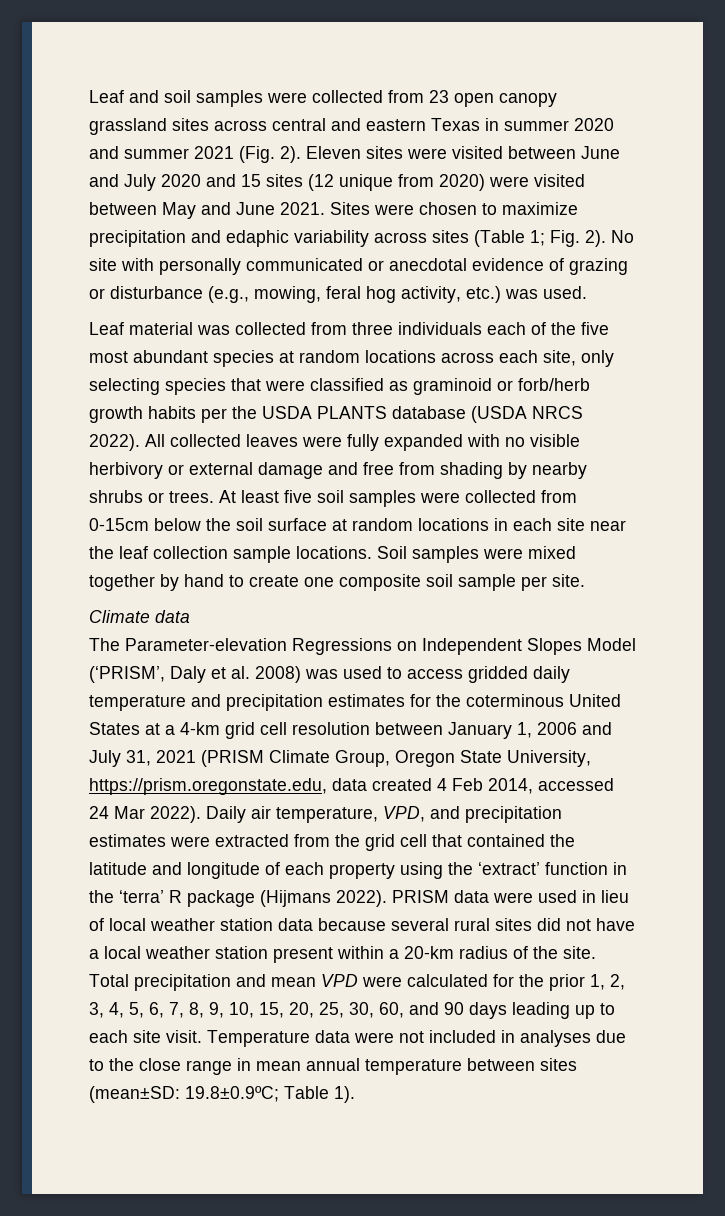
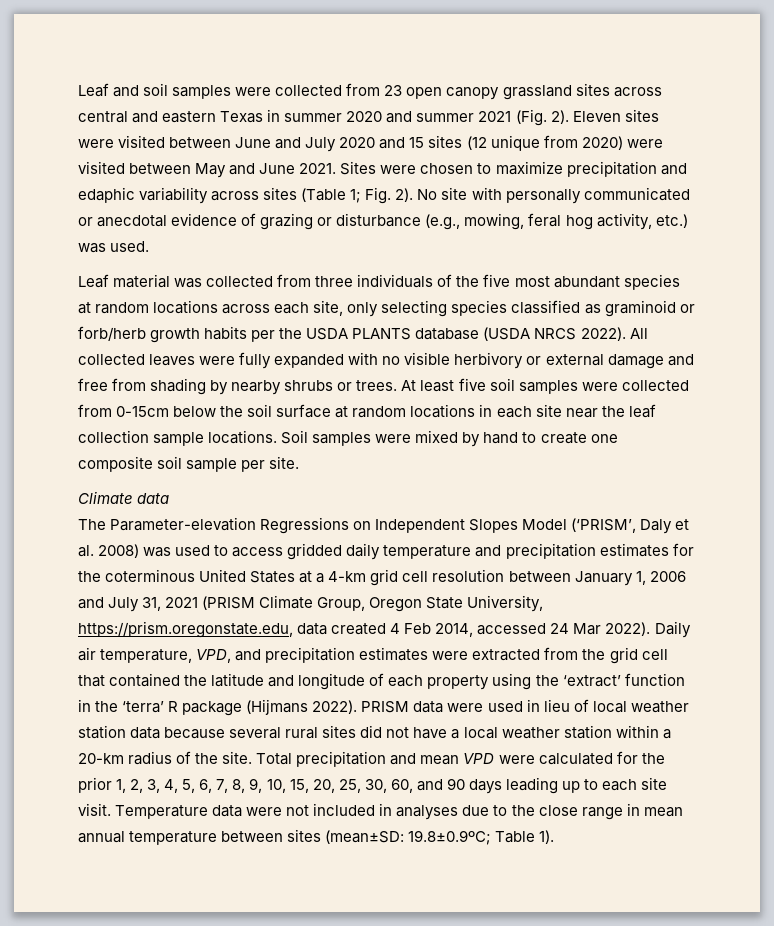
- Leaf material was collected from three individuals each of the five most abundant species at random locations across each site, only selecting species that were classified as graminoid or forb/herb growth habits per the USDA PLANTS database (USDA NRCS 2022).
+ Leaf material was collected from three individuals of the five most abundant species at random locations across each site, only selecting species classified as graminoid or forb/herb growth habits per the USDA PLANTS database (USDA NRCS 2022).
- Soil samples were mixed together by hand to create one composite soil sample per site.
+ Soil samples were mixed by hand to create one composite soil sample per site.
- PRISM data were used in lieu of local weather station data because several rural sites did not have a local weather station present within a 20-km radius of the site.
+ PRISM data were used in lieu of local weather station data because several rural sites did not have a local weather station within a 20-km radius of the site.

